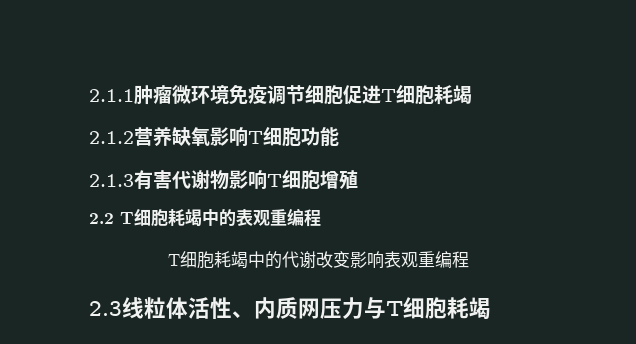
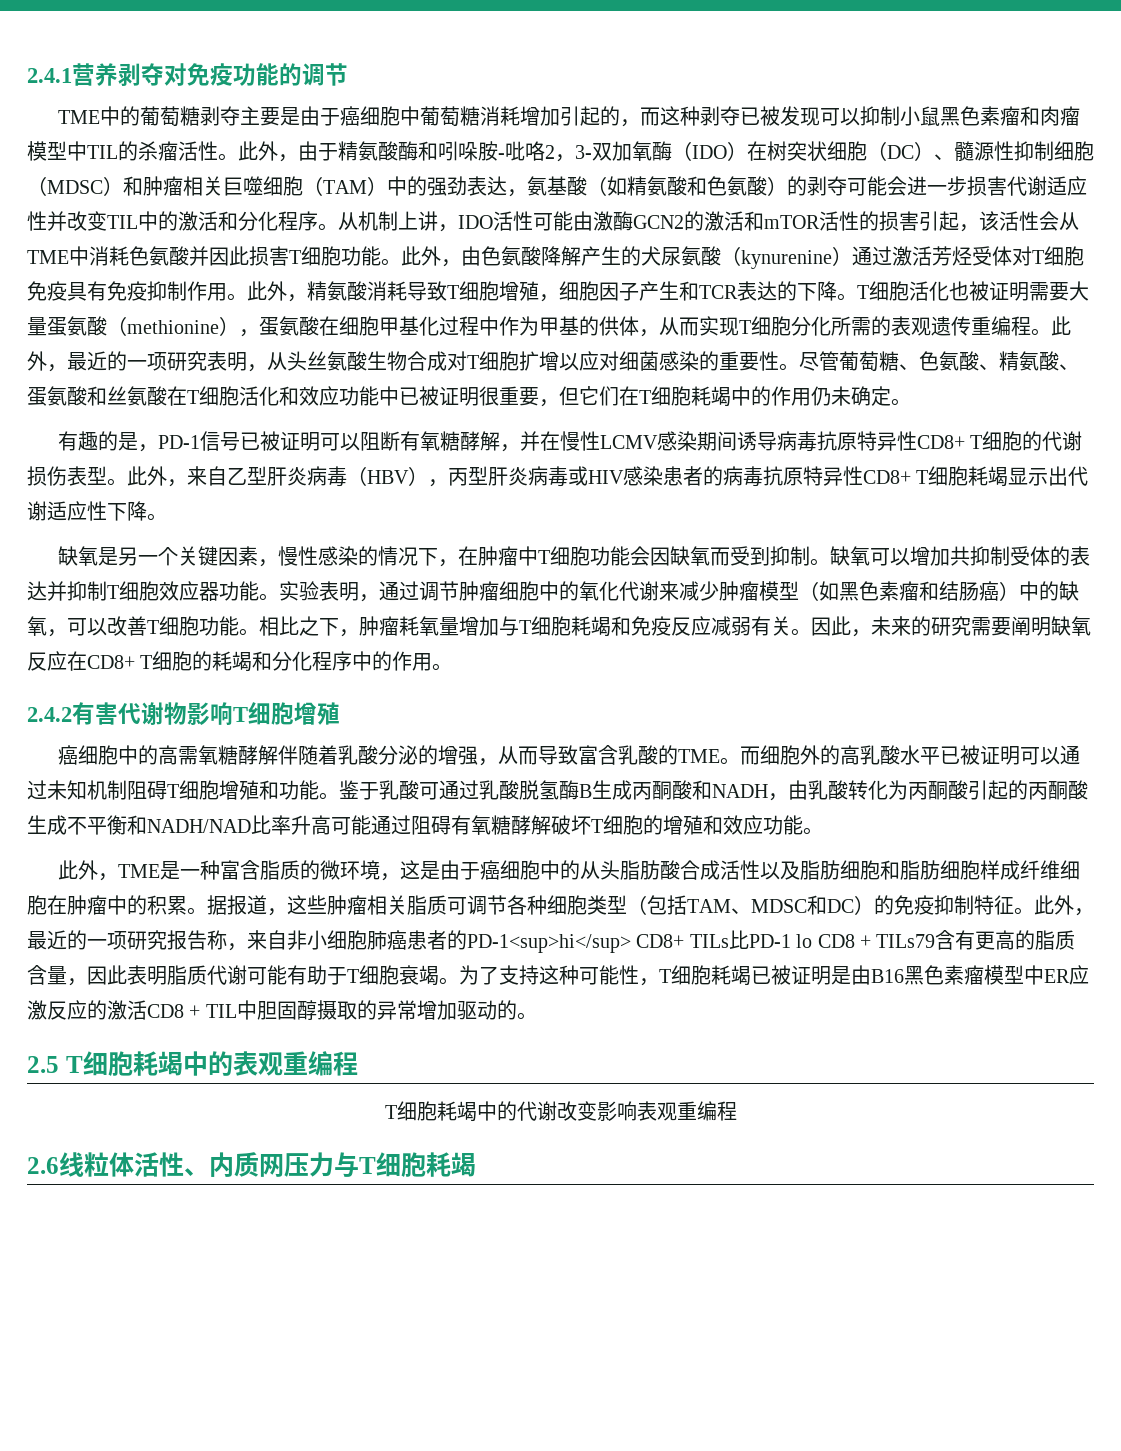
- 2.1.1肿瘤微环境免疫调节细胞促进T细胞耗竭
- 2.1.2营养缺氧影响T细胞功能
- 2.1.3有害代谢物影响T细胞增殖
+ 2.4.1营养剥夺对免疫功能的调节
+ TME中的葡萄糖剥夺主要是由于癌细胞中葡萄糖消耗增加引起的，而这种剥夺已被发现可以抑制小鼠黑色素瘤和肉瘤模型中TIL的杀瘤活性。此外，由于精氨酸酶和吲哚胺-吡咯2，3-双加氧酶（IDO）在树突状细胞（DC）、髓源性抑制细胞（MDSC）和肿瘤相关巨噬细胞（TAM）中的强劲表达，氨基酸（如精氨酸和色氨酸）的剥夺可能会进一步损害代谢适应性并改变TIL中的激活和分化程序。从机制上讲，IDO活性可能由激酶GCN2的激活和mTOR活性的损害引起，该活性会从TME中消耗色氨酸并因此损害T细胞功能。此外，由色氨酸降解产生的犬尿氨酸（kynurenine）通过激活芳烃受体对T细胞免疫具有免疫抑制作用。此外，精氨酸消耗导致T细胞增殖，细胞因子产生和TCR表达的下降。T细胞活化也被证明需要大量蛋氨酸（methionine），蛋氨酸在细胞甲基化过程中作为甲基的供体，从而实现T细胞分化所需的表观遗传重编程。此外，最近的一项研究表明，从头丝氨酸生物合成对T细胞扩增以应对细菌感染的重要性。尽管葡萄糖、色氨酸、精氨酸、蛋氨酸和丝氨酸在T细胞活化和效应功能中已被证明很重要，但它们在T细胞耗竭中的作用仍未确定。
+ 有趣的是，PD-1信号已被证明可以阻断有氧糖酵解，并在慢性LCMV感染期间诱导病毒抗原特异性CD8+ T细胞的代谢损伤表型。此外，来自乙型肝炎病毒（HBV），丙型肝炎病毒或HIV感染患者的病毒抗原特异性CD8+ T细胞耗竭显示出代谢适应性下降。
+ 缺氧是另一个关键因素，慢性感染的情况下，在肿瘤中T细胞功能会因缺氧而受到抑制。缺氧可以增加共抑制受体的表达并抑制T细胞效应器功能。实验表明，通过调节肿瘤细胞中的氧化代谢来减少肿瘤模型（如黑色素瘤和结肠癌）中的缺氧，可以改善T细胞功能。相比之下，肿瘤耗氧量增加与T细胞耗竭和免疫反应减弱有关。因此，未来的研究需要阐明缺氧反应在CD8+ T细胞的耗竭和分化程序中的作用。
+ 2.4.2有害代谢物影响T细胞增殖
- 2.2 T细胞耗竭中的表观重编程
+ 癌细胞中的高需氧糖酵解伴随着乳酸分泌的增强，从而导致富含乳酸的TME。而细胞外的高乳酸水平已被证明可以通过未知机制阻碍T细胞增殖和功能。鉴于乳酸可通过乳酸脱氢酶B生成丙酮酸和NADH，由乳酸转化为丙酮酸引起的丙酮酸生成不平衡和NADH/NAD比率升高可能通过阻碍有氧糖酵解破坏T细胞的增殖和效应功能。
+ 此外，TME是一种富含脂质的微环境，这是由于癌细胞中的从头脂肪酸合成活性以及脂肪细胞和脂肪细胞样成纤维细胞在肿瘤中的积累。据报道，这些肿瘤相关脂质可调节各种细胞类型（包括TAM、MDSC和DC）的免疫抑制特征。此外，最近的一项研究报告称，来自非小细胞肺癌患者的PD-1<sup>hi</sup> CD8+ TILs比PD-1 lo CD8 + TILs79含有更高的脂质含量，因此表明脂质代谢可能有助于T细胞衰竭。为了支持这种可能性，T细胞耗竭已被证明是由B16黑色素瘤模型中ER应激反应的激活CD8 + TIL中胆固醇摄取的异常增加驱动的。
+ 2.5 T细胞耗竭中的表观重编程
- 2.3线粒体活性、内质网压力与T细胞耗竭
+ 2.6线粒体活性、内质网压力与T细胞耗竭

